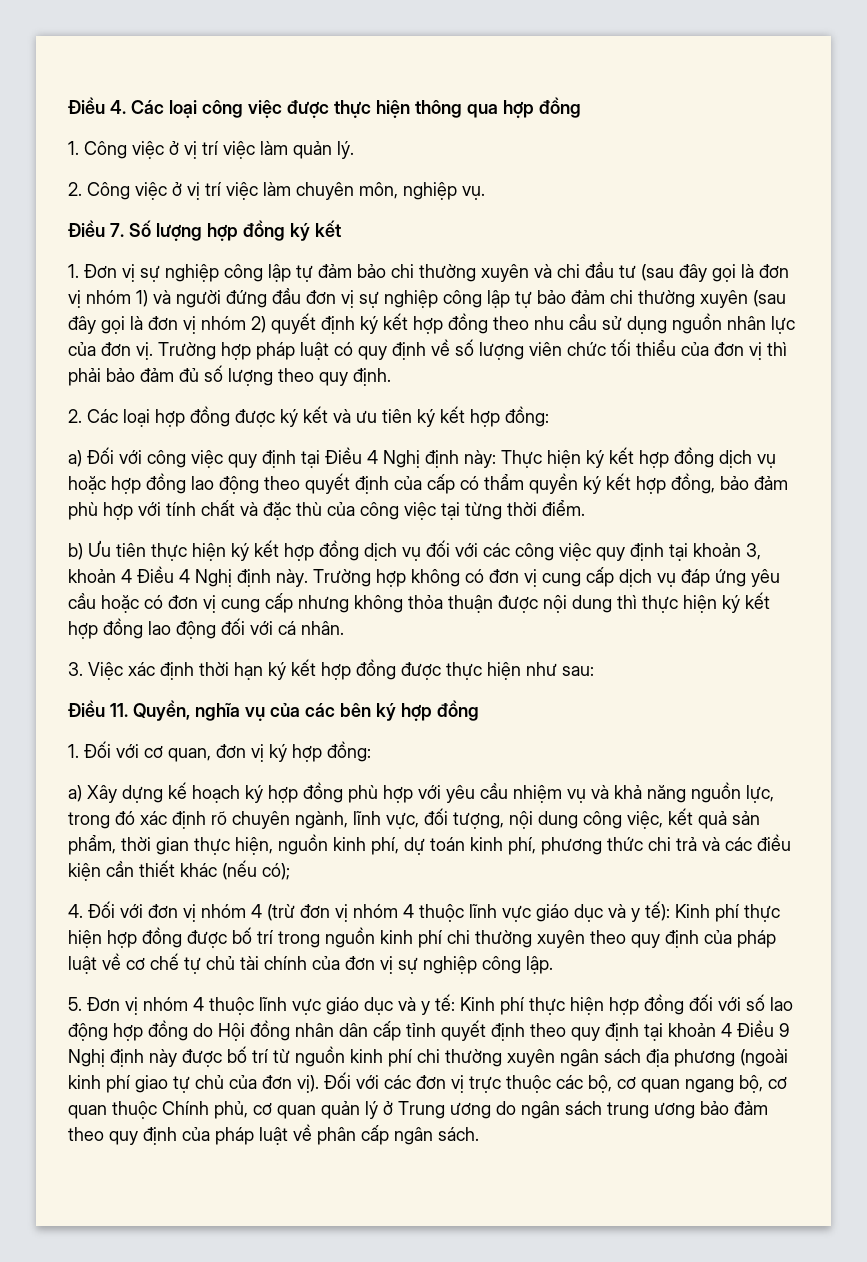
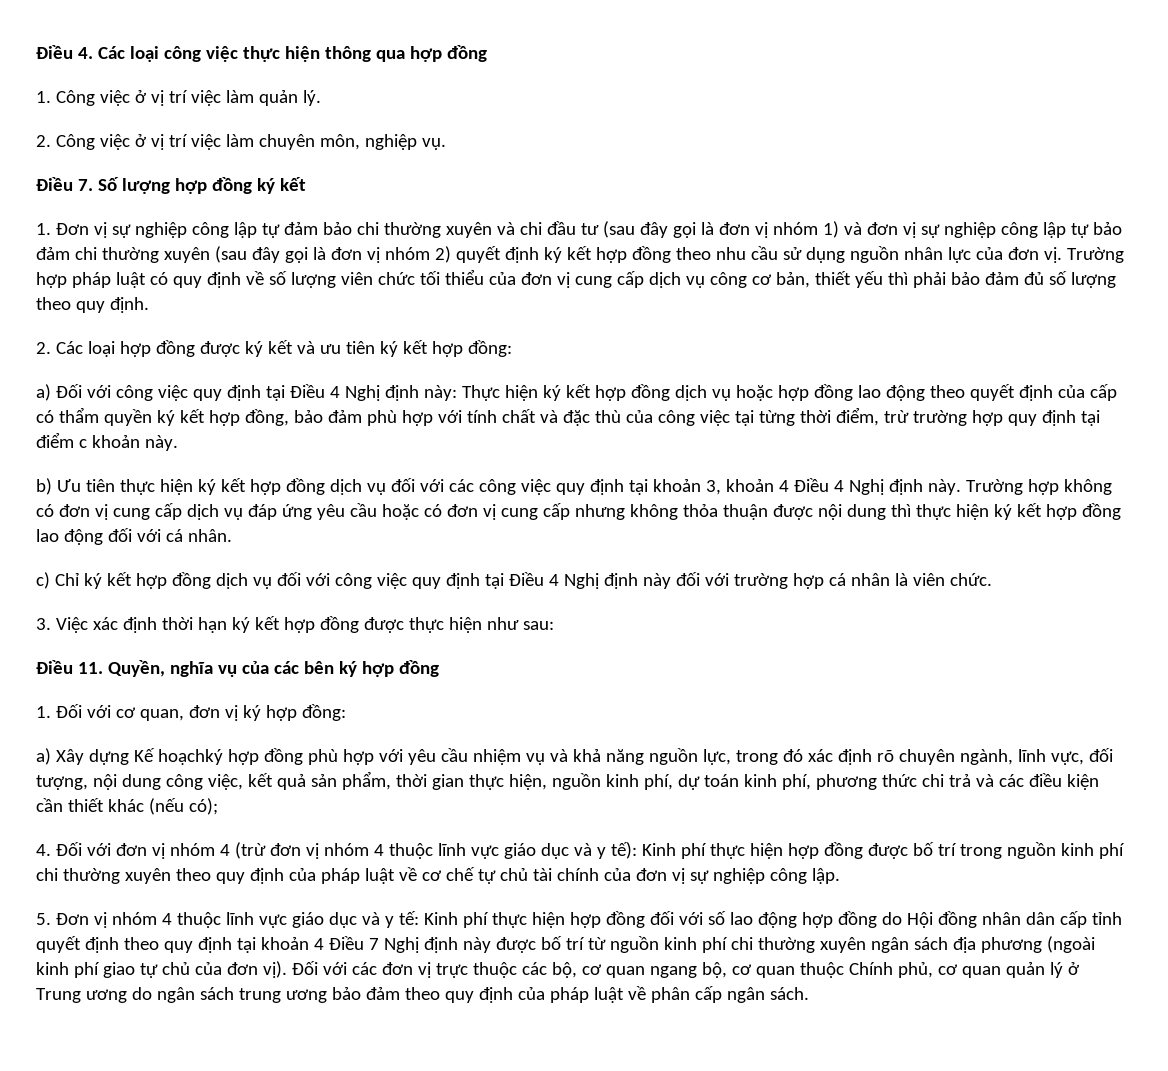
- Điều 4. Các loại công việc được thực hiện thông qua hợp đồng
+ Điều 4. Các loại công việc thực hiện thông qua hợp đồng
- 1. Đơn vị sự nghiệp công lập tự đảm bảo chi thường xuyên và chi đầu tư (sau đây gọi là đơn vị nhóm 1) và người đứng đầu đơn vị sự nghiệp công lập tự bảo đảm chi thường xuyên (sau đây gọi là đơn vị nhóm 2) quyết định ký kết hợp đồng theo nhu cầu sử dụng nguồn nhân lực của đơn vị.
+ 1. Đơn vị sự nghiệp công lập tự đảm bảo chi thường xuyên và chi đầu tư (sau đây gọi là đơn vị nhóm 1) và đơn vị sự nghiệp công lập tự bảo đảm chi thường xuyên (sau đây gọi là đơn vị nhóm 2) quyết định ký kết hợp đồng theo nhu cầu sử dụng nguồn nhân lực của đơn vị.
- Trường hợp pháp luật có quy định về số lượng viên chức tối thiểu của đơn vị thì phải bảo đảm đủ số lượng theo quy định.
+ Trường hợp pháp luật có quy định về số lượng viên chức tối thiểu của đơn vị cung cấp dịch vụ công cơ bản, thiết yếu thì phải bảo đảm đủ số lượng theo quy định.
- a) Đối với công việc quy định tại Điều 4 Nghị định này: Thực hiện ký kết hợp đồng dịch vụ hoặc hợp đồng lao động theo quyết định của cấp có thẩm quyền ký kết hợp đồng, bảo đảm phù hợp với tính chất và đặc thù của công việc tại từng thời điểm.
+ a) Đối với công việc quy định tại Điều 4 Nghị định này: Thực hiện ký kết hợp đồng dịch vụ hoặc hợp đồng lao động theo quyết định của cấp có thẩm quyền ký kết hợp đồng, bảo đảm phù hợp với tính chất và đặc thù của công việc tại từng thời điểm, trừ trường hợp quy định tại điểm c khoản này.
+ c) Chỉ ký kết hợp đồng dịch vụ đối với công việc quy định tại Điều 4 Nghị định này đối với trường hợp cá nhân là viên chức.
- a) Xây dựng kế hoạch ký hợp đồng phù hợp với yêu cầu nhiệm vụ và khả năng nguồn lực, trong đó xác định rõ chuyên ngành, lĩnh vực, đối tượng, nội dung công việc, kết quả sản phẩm, thời gian thực hiện, nguồn kinh phí, dự toán kinh phí, phương thức chi trả và các điều kiện cần thiết khác (nếu có);
+ a) Xây dựng Kế hoạchký hợp đồng phù hợp với yêu cầu nhiệm vụ và khả năng nguồn lực, trong đó xác định rõ chuyên ngành, lĩnh vực, đối tượng, nội dung công việc, kết quả sản phẩm, thời gian thực hiện, nguồn kinh phí, dự toán kinh phí, phương thức chi trả và các điều kiện cần thiết khác (nếu có);
- Kinh phí thực hiện hợp đồng đối với số lao động hợp đồng do Hội đồng nhân dân cấp tỉnh quyết định theo quy định tại khoản 4 Điều 9 Nghị định này được bố trí từ nguồn kinh phí chi thường xuyên ngân sách địa phương (ngoài kinh phí giao tự chủ của đơn vị).
+ Kinh phí thực hiện hợp đồng đối với số lao động hợp đồng do Hội đồng nhân dân cấp tỉnh quyết định theo quy định tại khoản 4 Điều 7 Nghị định này được bố trí từ nguồn kinh phí chi thường xuyên ngân sách địa phương (ngoài kinh phí giao tự chủ của đơn vị).

